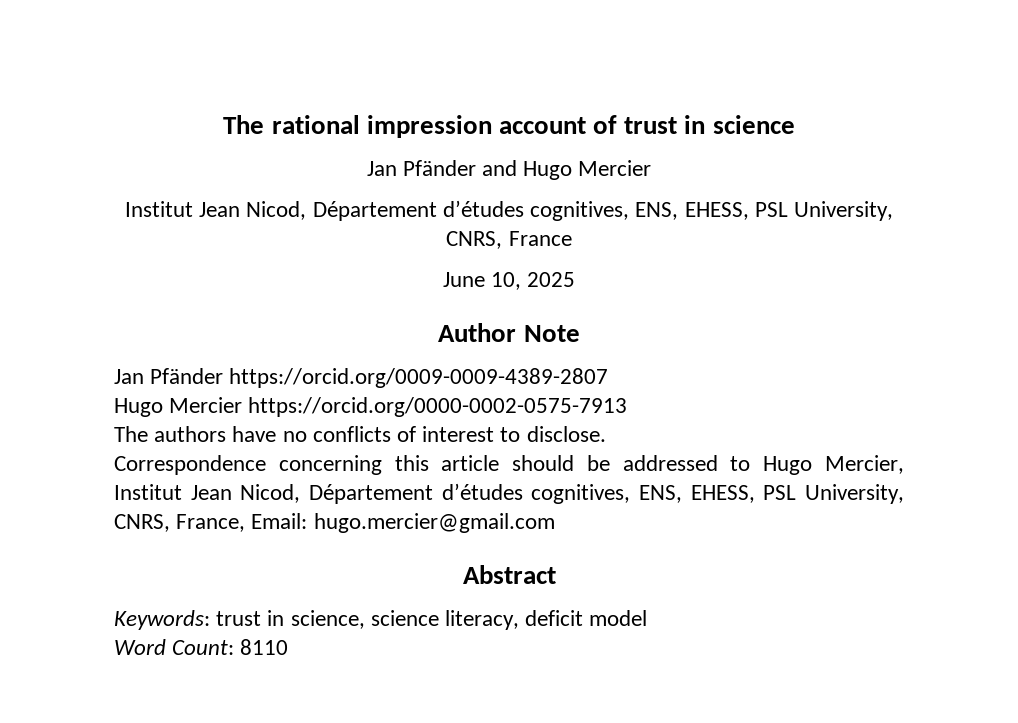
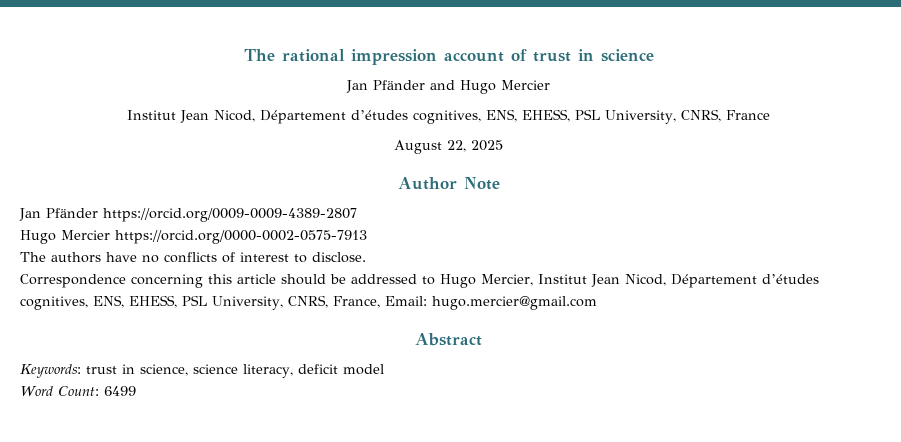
- June 10, 2025
+ August 22, 2025
- Word Count: 8110
+ Word Count: 6499

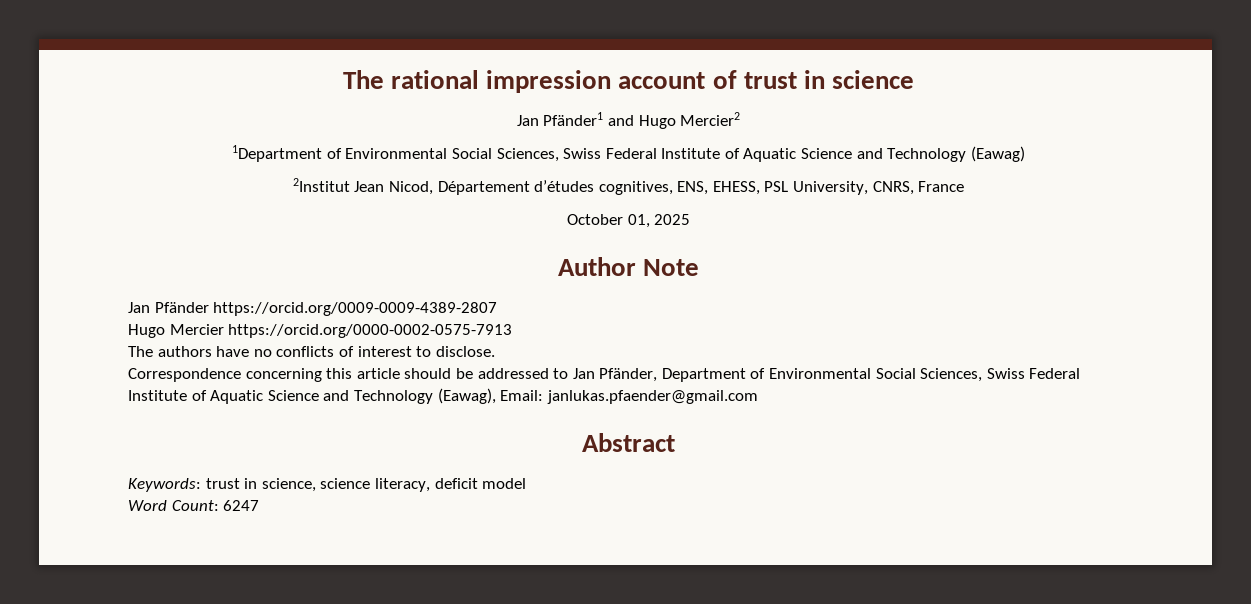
- Jan Pfänder and Hugo Mercier
- Institut Jean Nicod, Département d’études cognitives, ENS, EHESS, PSL University, CNRS, France
+ Jan Pfänder1 and Hugo Mercier2
+ 1Department of Environmental Social Sciences, Swiss Federal Institute of Aquatic Science and Technology (Eawag)
+ 2Institut Jean Nicod, Département d’études cognitives, ENS, EHESS, PSL University, CNRS, France
- August 22, 2025
+ October 01, 2025
- Correspondence concerning this article should be addressed to Hugo Mercier, Institut Jean Nicod, Département d’études cognitives, ENS, EHESS, PSL University, CNRS, France, Email: hugo.mercier@gmail.com
+ Correspondence concerning this article should be addressed to Jan Pfänder, Department of Environmental Social Sciences, Swiss Federal Institute of Aquatic Science and Technology (Eawag), Email: janlukas.pfaender@gmail.com
- Word Count: 6499
+ Word Count: 6247

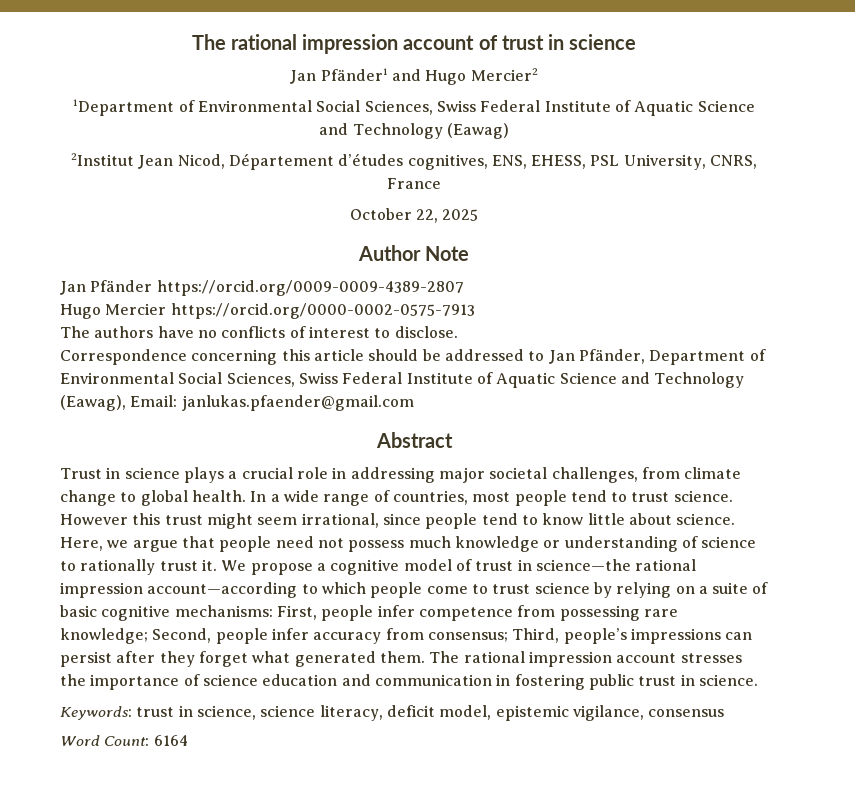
- October 01, 2025
+ October 22, 2025
+ Trust in science plays a crucial role in addressing major societal challenges, from climate change to global health. In a wide range of countries, most people tend to trust science. However this trust might seem irrational, since people tend to know little about science. Here, we argue that people need not possess much knowledge or understanding of science to rationally trust it. We propose a cognitive model of trust in science—the rational impression account—according to which people come to trust science by relying on a suite of basic cognitive mechanisms: First, people infer competence from possessing rare knowledge; Second, people infer accuracy from consensus; Third, people’s impressions can persist after they forget what generated them. The rational impression account stresses the importance of science education and communication in fostering public trust in science.
- Keywords: trust in science, science literacy, deficit model
+ Keywords: trust in science, science literacy, deficit model, epistemic vigilance, consensus
- Word Count: 6247
+ Word Count: 6164

